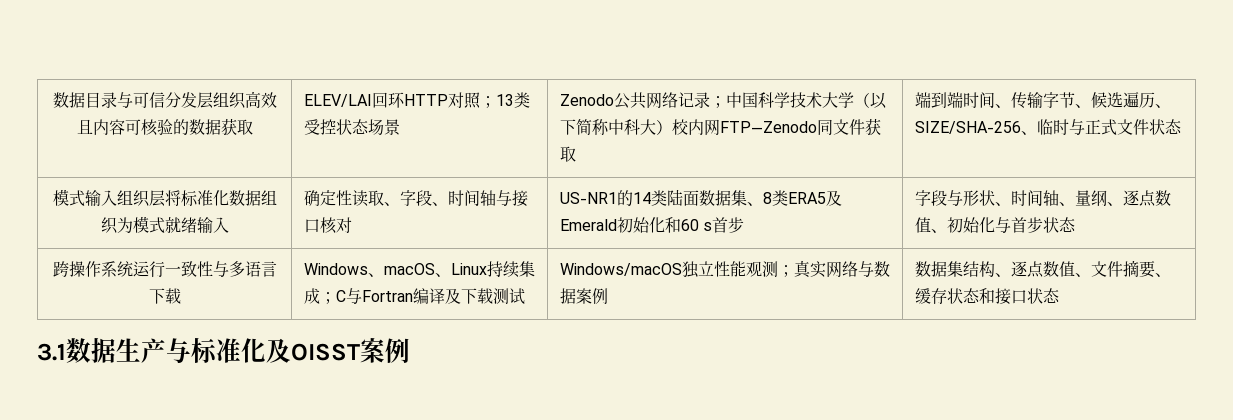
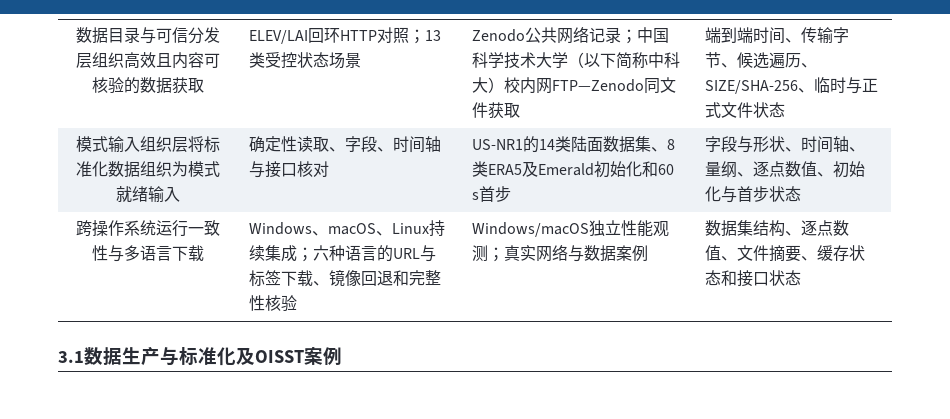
- Windows、macOS、Linux持续集成；C与Fortran编译及下载测试
+ Windows、macOS、Linux持续集成；六种语言的URL与标签下载、镜像回退和完整性核验

